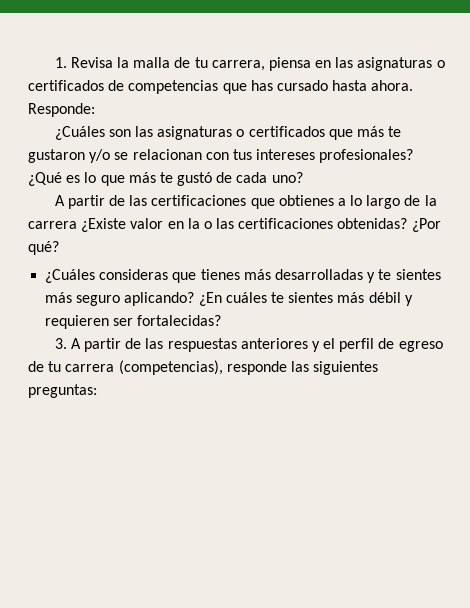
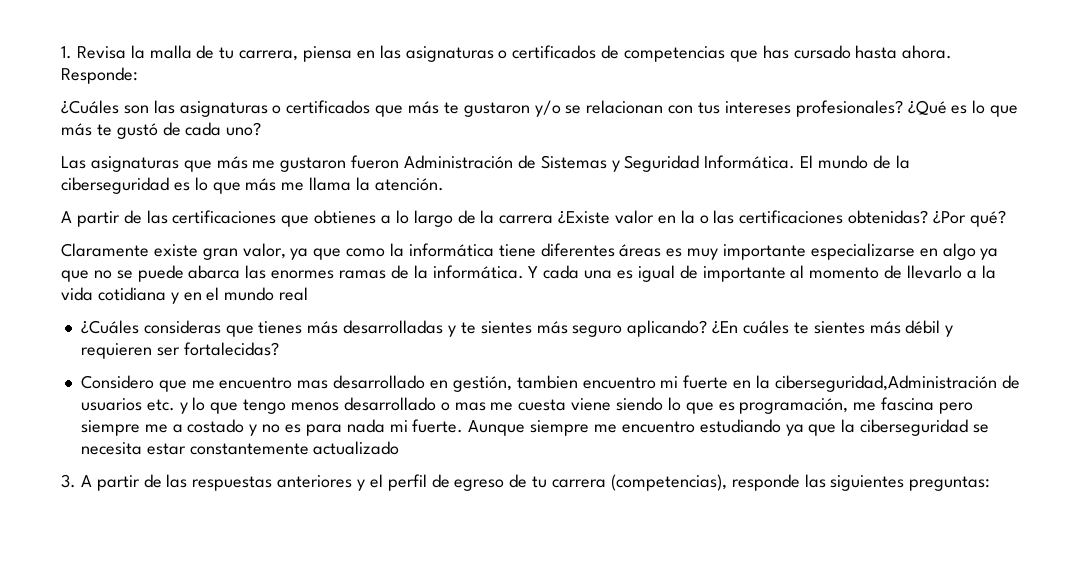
+ Las asignaturas que más me gustaron fueron Administración de Sistemas y Seguridad Informática. El mundo de la ciberseguridad es lo que más me llama la atención.
+ Claramente existe gran valor, ya que como la informática tiene diferentes áreas es muy importante especializarse en algo ya que no se puede abarca las enormes ramas de la informática. Y cada una es igual de importante al momento de llevarlo a la vida cotidiana y en el mundo real
+ Considero que me encuentro mas desarrollado en gestión, tambien encuentro mi fuerte en la ciberseguridad,Administración de usuarios etc. y lo que tengo menos desarrollado o mas me cuesta viene siendo lo que es programación, me fascina pero siempre me a costado y no es para nada mi fuerte. Aunque siempre me encuentro estudiando ya que la ciberseguridad se necesita estar constantemente actualizado

